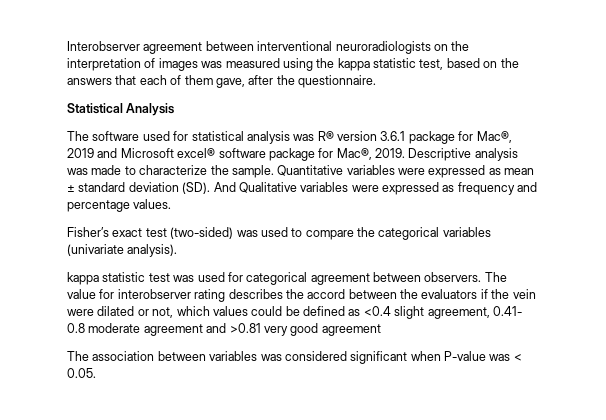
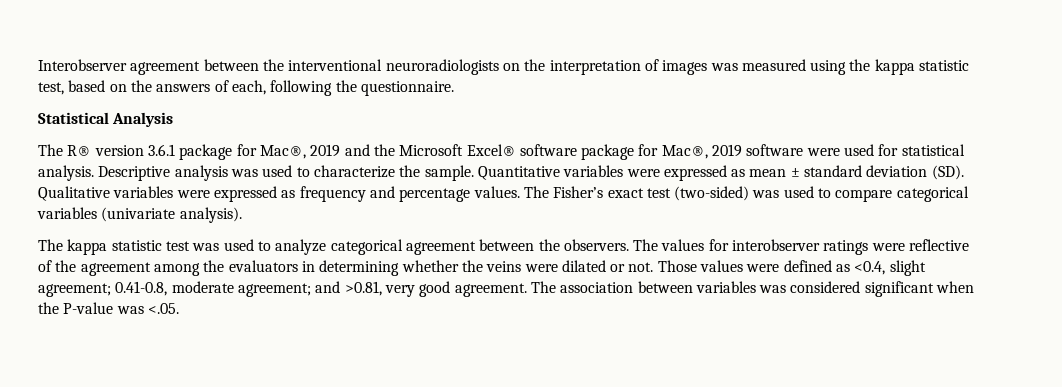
- Interobserver agreement between interventional neuroradiologists on the interpretation of images was measured using the kappa statistic test, based on the answers that each of them gave, after the questionnaire.
+ Interobserver agreement between the interventional neuroradiologists on the interpretation of images was measured using the kappa statistic test, based on the answers of each, following the questionnaire.
- The software used for statistical analysis was R® version 3.6.1 package for Mac®, 2019 and Microsoft excel® software package for Mac®, 2019.
+ The R® version 3.6.1 package for Mac®, 2019 and the Microsoft Excel® software package for Mac®, 2019 software were used for statistical analysis.
- Descriptive analysis was made to characterize the sample.
+ Descriptive analysis was used to characterize the sample.
- Quantitative variables were expressed as mean ± standard deviation (SD). And Qualitative variables were expressed as frequency and percentage values.
- Fisher’s exact test (two-sided) was used to compare the categorical variables (univariate analysis).
+ Quantitative variables were expressed as mean ± standard deviation (SD). Qualitative variables were expressed as frequency and percentage values. The Fisher’s exact test (two-sided) was used to compare categorical variables (univariate analysis).
- kappa statistic test was used for categorical agreement between observers.
+ The kappa statistic test was used to analyze categorical agreement between the observers.
- The value for interobserver rating describes the accord between the evaluators if the vein were dilated or not, which values could be defined as <0.4 slight agreement, 0.41- 0.8 moderate agreement and >0.81 very good agreement
- The association between variables was considered significant when P-value was < 0.05.
+ The values for interobserver ratings were reflective of the agreement among the evaluators in determining whether the veins were dilated or not. Those values were defined as <0.4, slight agreement; 0.41-0.8, moderate agreement; and >0.81, very good agreement. The association between variables was considered significant when the P-value was <.05.

